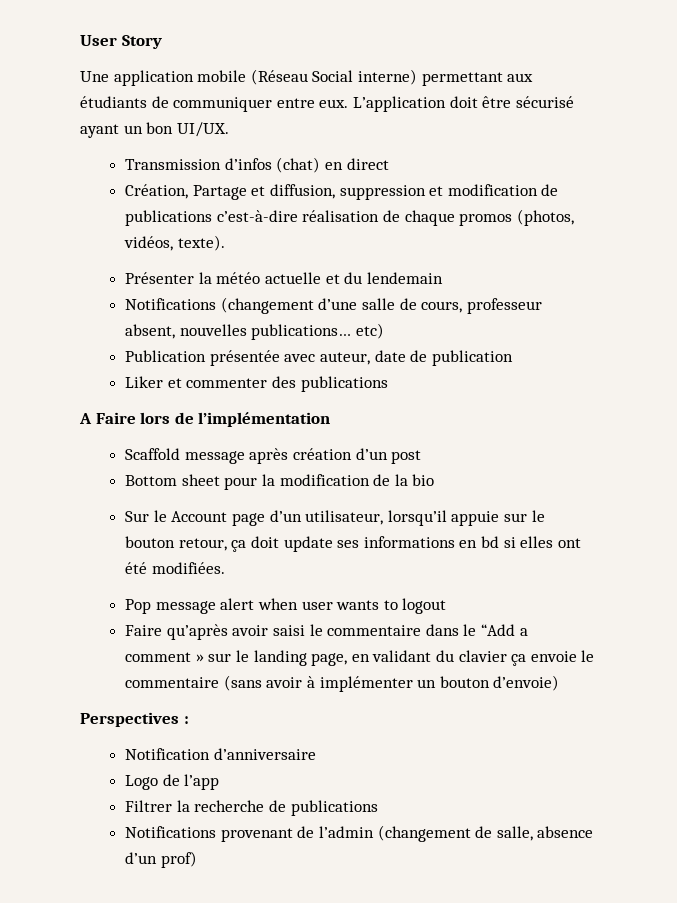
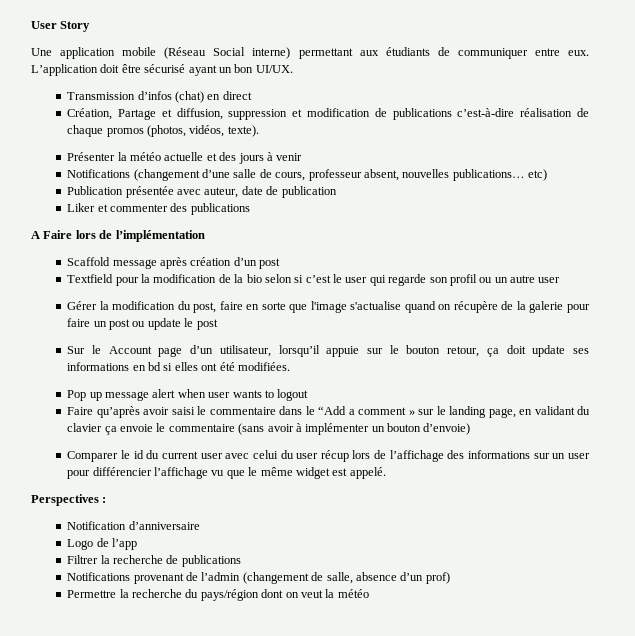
- Présenter la météo actuelle et du lendemain
+ Présenter la météo actuelle et des jours à venir
- Bottom sheet pour la modification de la bio
+ Textfield pour la modification de la bio selon si c’est le user qui regarde son profil ou un autre user
+ Gérer la modification du post, faire en sorte que l'image s'actualise quand on récupère de la galerie pour faire un post ou update le post
- Pop message alert when user wants to logout
+ Pop up message alert when user wants to logout
+ Comparer le id du current user avec celui du user récup lors de l’affichage des informations sur un user pour différencier l’affichage vu que le même widget est appelé.
+ Permettre la recherche du pays/région dont on veut la météo

